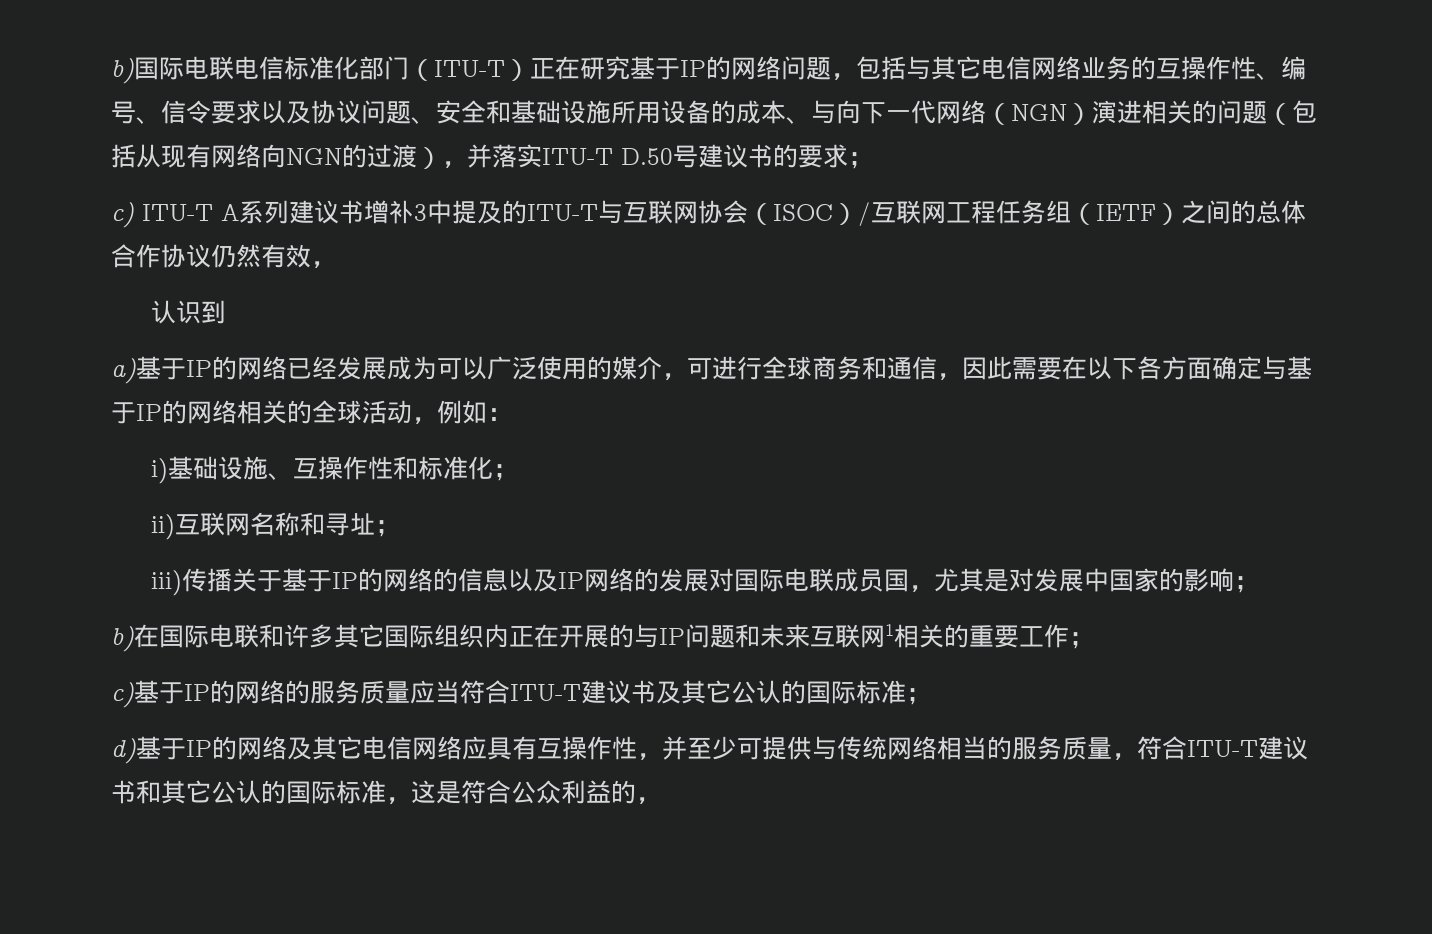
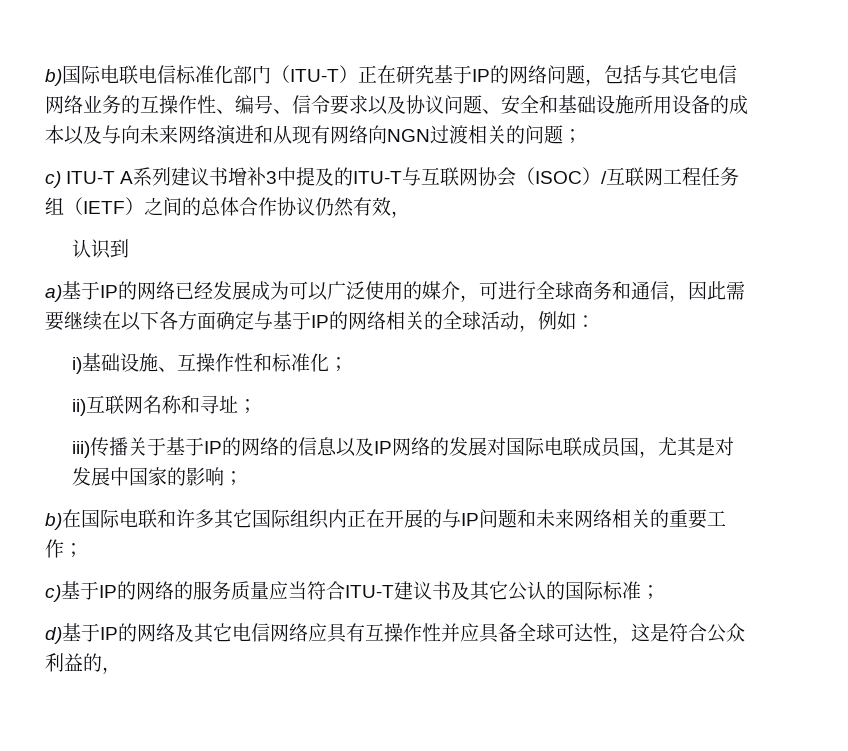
- b)国际电联电信标准化部门（ITU-T）正在研究基于IP的网络问题，包括与其它电信网络业务的互操作性、编号、信令要求以及协议问题、安全和基础设施所用设备的成本、与向下一代网络（NGN）演进相关的问题（包括从现有网络向NGN的过渡），并落实ITU-T D.50号建议书的要求；
+ b)国际电联电信标准化部门（ITU-T）正在研究基于IP的网络问题，包括与其它电信网络业务的互操作性、编号、信令要求以及协议问题、安全和基础设施所用设备的成本以及与向未来网络演进和从现有网络向NGN过渡相关的问题；
- a)基于IP的网络已经发展成为可以广泛使用的媒介，可进行全球商务和通信，因此需要在以下各方面确定与基于IP的网络相关的全球活动，例如：
+ a)基于IP的网络已经发展成为可以广泛使用的媒介，可进行全球商务和通信，因此需要继续在以下各方面确定与基于IP的网络相关的全球活动，例如：
- b)在国际电联和许多其它国际组织内正在开展的与IP问题和未来互联网1相关的重要工作；
+ b)在国际电联和许多其它国际组织内正在开展的与IP问题和未来网络相关的重要工作；
- d)基于IP的网络及其它电信网络应具有互操作性，并至少可提供与传统网络相当的服务质量，符合ITU-T建议书和其它公认的国际标准，这是符合公众利益的，
+ d)基于IP的网络及其它电信网络应具有互操作性并应具备全球可达性，这是符合公众利益的，

